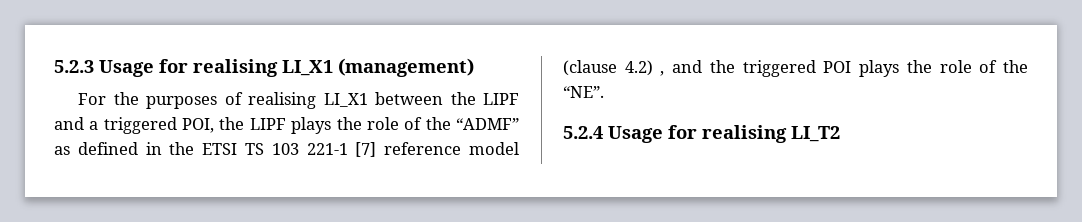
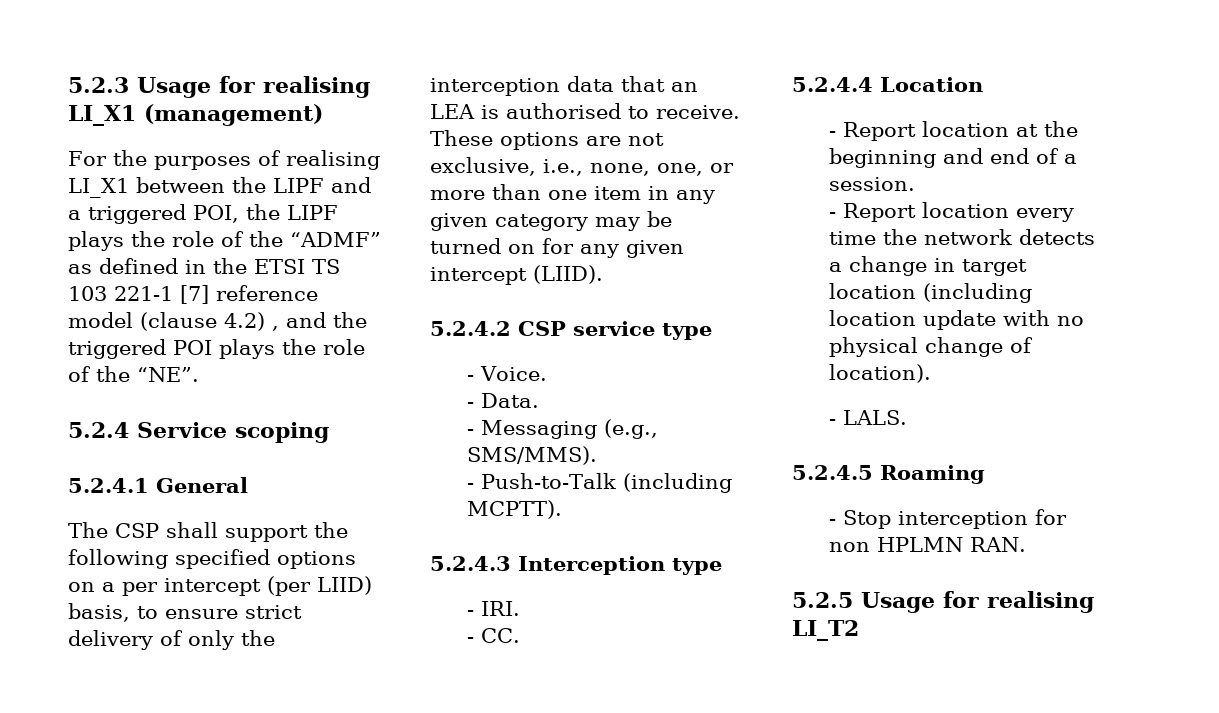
- 5.2.4 Usage for realising LI_T2
+ 5.2.4 Service scoping
+ 5.2.4.1 General
+ The CSP shall support the following specified options on a per intercept (per LIID) basis, to ensure strict delivery of only the interception data that an LEA is authorised to receive. These options are not exclusive, i.e., none, one, or more than one item in any given category may be turned on for any given intercept (LIID).
+ 5.2.4.2 CSP service type
+ - Voice.
+ - Data.
+ - Messaging (e.g., SMS/MMS).
+ - Push-to-Talk (including MCPTT).
+ 5.2.4.3 Interception type
+ - IRI.
+ - CC.
+ 5.2.4.4 Location
+ - Report location at the beginning and end of a session.
+ - Report location every time the network detects a change in target location (including location update with no physical change of location).
+ - LALS.
+ 5.2.4.5 Roaming
+ - Stop interception for non HPLMN RAN.
+ 5.2.5 Usage for realising LI_T2

